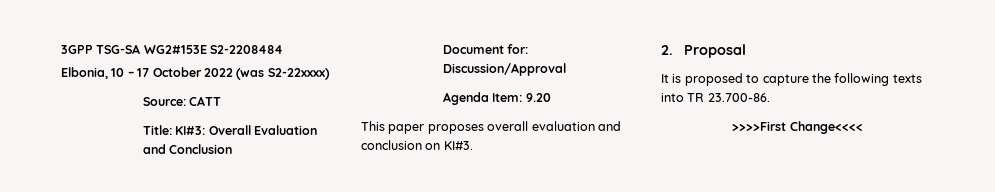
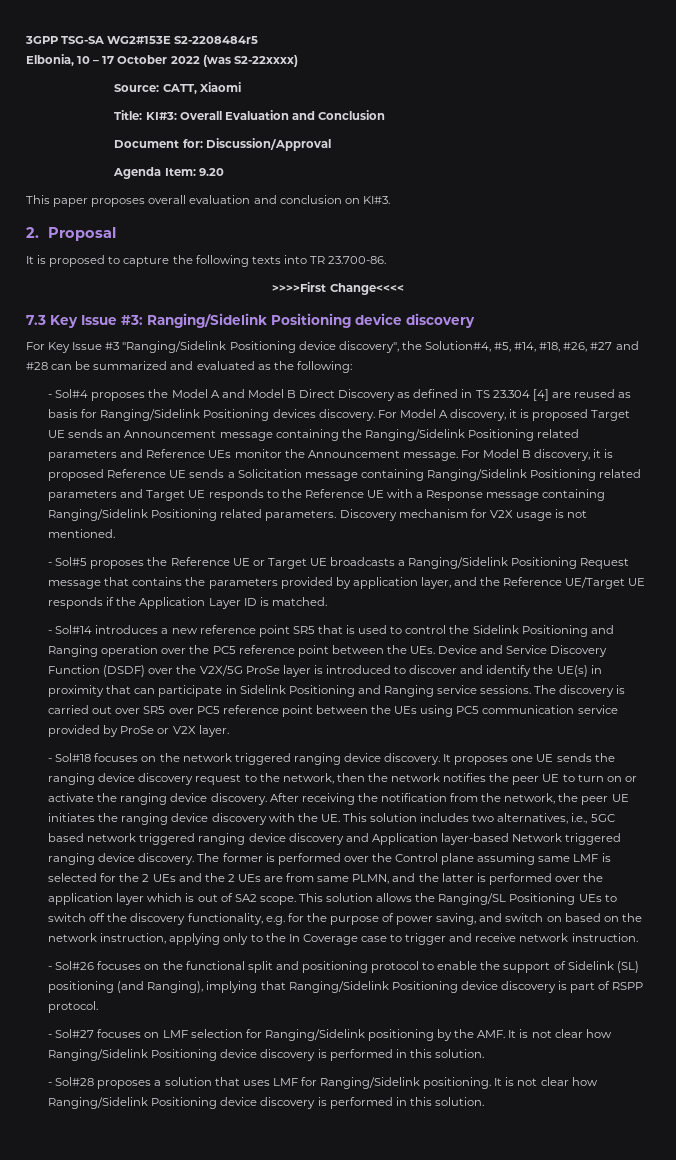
- 3GPP TSG-SA WG2#153E S2-2208484
+ 3GPP TSG-SA WG2#153E S2-2208484r5
- Source: CATT
+ Source: CATT, Xiaomi
+ 7.3 Key Issue #3: Ranging/Sidelink Positioning device discovery
+ For Key Issue #3 "Ranging/Sidelink Positioning device discovery", the Solution#4, #5, #14, #18, #26, #27 and #28 can be summarized and evaluated as the following:
+ - Sol#4 proposes the Model A and Model B Direct Discovery as defined in TS 23.304 [4] are reused as basis for Ranging/Sidelink Positioning devices discovery. For Model A discovery, it is proposed Target UE sends an Announcement message containing the Ranging/Sidelink Positioning related parameters and Reference UEs monitor the Announcement message. For Model B discovery, it is proposed Reference UE sends a Solicitation message containing Ranging/Sidelink Positioning related parameters and Target UE responds to the Reference UE with a Response message containing Ranging/Sidelink Positioning related parameters. Discovery mechanism for V2X usage is not mentioned.
+ - Sol#5 proposes the Reference UE or Target UE broadcasts a Ranging/Sidelink Positioning Request message that contains the parameters provided by application layer, and the Reference UE/Target UE responds if the Application Layer ID is matched.
+ - Sol#14 introduces a new reference point SR5 that is used to control the Sidelink Positioning and Ranging operation over the PC5 reference point between the UEs. Device and Service Discovery Function (DSDF) over the V2X/5G ProSe layer is introduced to discover and identify the UE(s) in proximity that can participate in Sidelink Positioning and Ranging service sessions. The discovery is carried out over SR5 over PC5 reference point between the UEs using PC5 communication service provided by ProSe or V2X layer.
+ - Sol#18 focuses on the network triggered ranging device discovery. It proposes one UE sends the ranging device discovery request to the network, then the network notifies the peer UE to turn on or activate the ranging device discovery. After receiving the notification from the network, the peer UE initiates the ranging device discovery with the UE. This solution includes two alternatives, i.e., 5GC based network triggered ranging device discovery and Application layer-based Network triggered ranging device discovery. The former is performed over the Control plane assuming same LMF is selected for the 2 UEs and the 2 UEs are from same PLMN, and the latter is performed over the application layer which is out of SA2 scope. This solution allows the Ranging/SL Positioning UEs to switch off the discovery functionality, e.g. for the purpose of power saving, and switch on based on the network instruction, applying only to the In Coverage case to trigger and receive network instruction.
+ - Sol#26 focuses on the functional split and positioning protocol to enable the support of Sidelink (SL) positioning (and Ranging), implying that Ranging/Sidelink Positioning device discovery is part of RSPP protocol.
+ - Sol#27 focuses on LMF selection for Ranging/Sidelink positioning by the AMF. It is not clear how Ranging/Sidelink Positioning device discovery is performed in this solution.
+ - Sol#28 proposes a solution that uses LMF for Ranging/Sidelink positioning. It is not clear how Ranging/Sidelink Positioning device discovery is performed in this solution.

